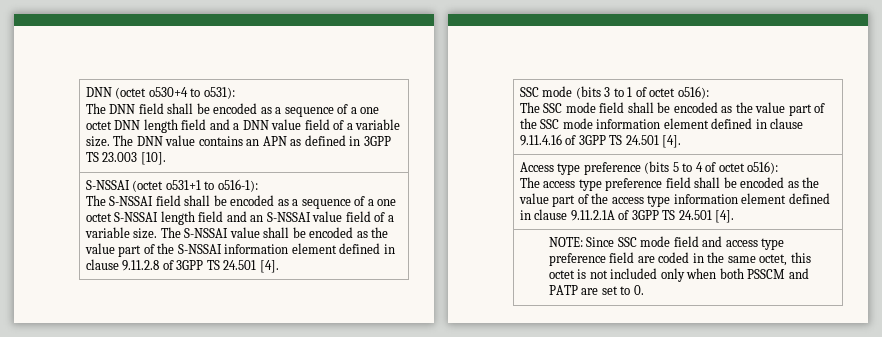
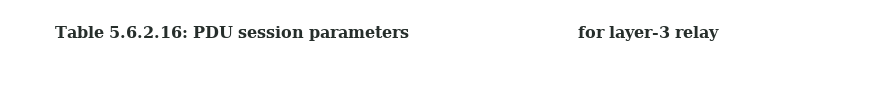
- DNN (octet o530+4 to o531):
- The DNN field shall be encoded as a sequence of a one octet DNN length field and a DNN value field of a variable size. The DNN value contains an APN as defined in 3GPP TS 23.003 [10].
- S-NSSAI (octet o531+1 to o516-1):
- The S-NSSAI field shall be encoded as a sequence of a one octet S-NSSAI length field and an S-NSSAI value field of a variable size. The S-NSSAI value shall be encoded as the value part of the S-NSSAI information element defined in clause 9.11.2.8 of 3GPP TS 24.501 [4].
- SSC mode (bits 3 to 1 of octet o516):
- The SSC mode field shall be encoded as the value part of the SSC mode information element defined in clause 9.11.4.16 of 3GPP TS 24.501 [4].
- Access type preference (bits 5 to 4 of octet o516):
- The access type preference field shall be encoded as the value part of the access type information element defined in clause 9.11.2.1A of 3GPP TS 24.501 [4].
- NOTE: Since SSC mode field and access type preference field are coded in the same octet, this octet is not included only when both PSSCM and PATP are set to 0.
+ Table 5.6.2.16: PDU session parameters for layer-3 relay

